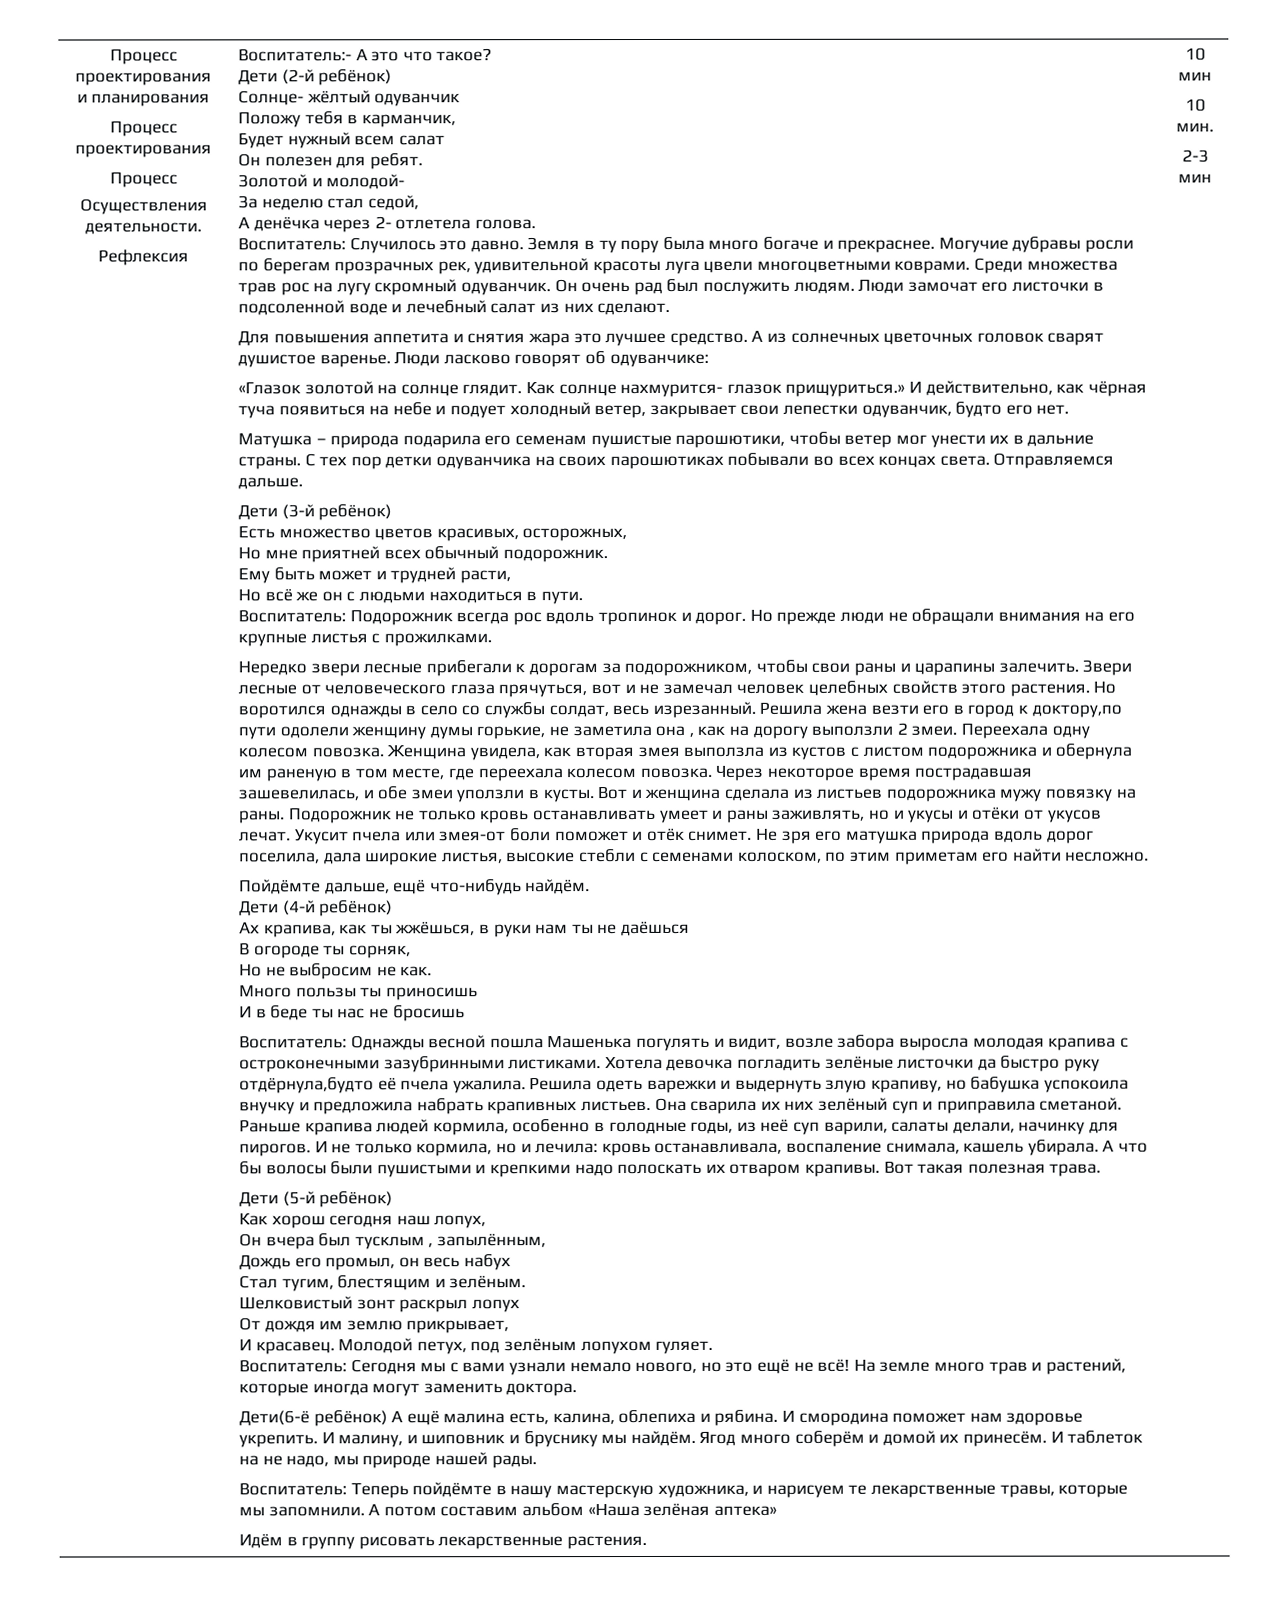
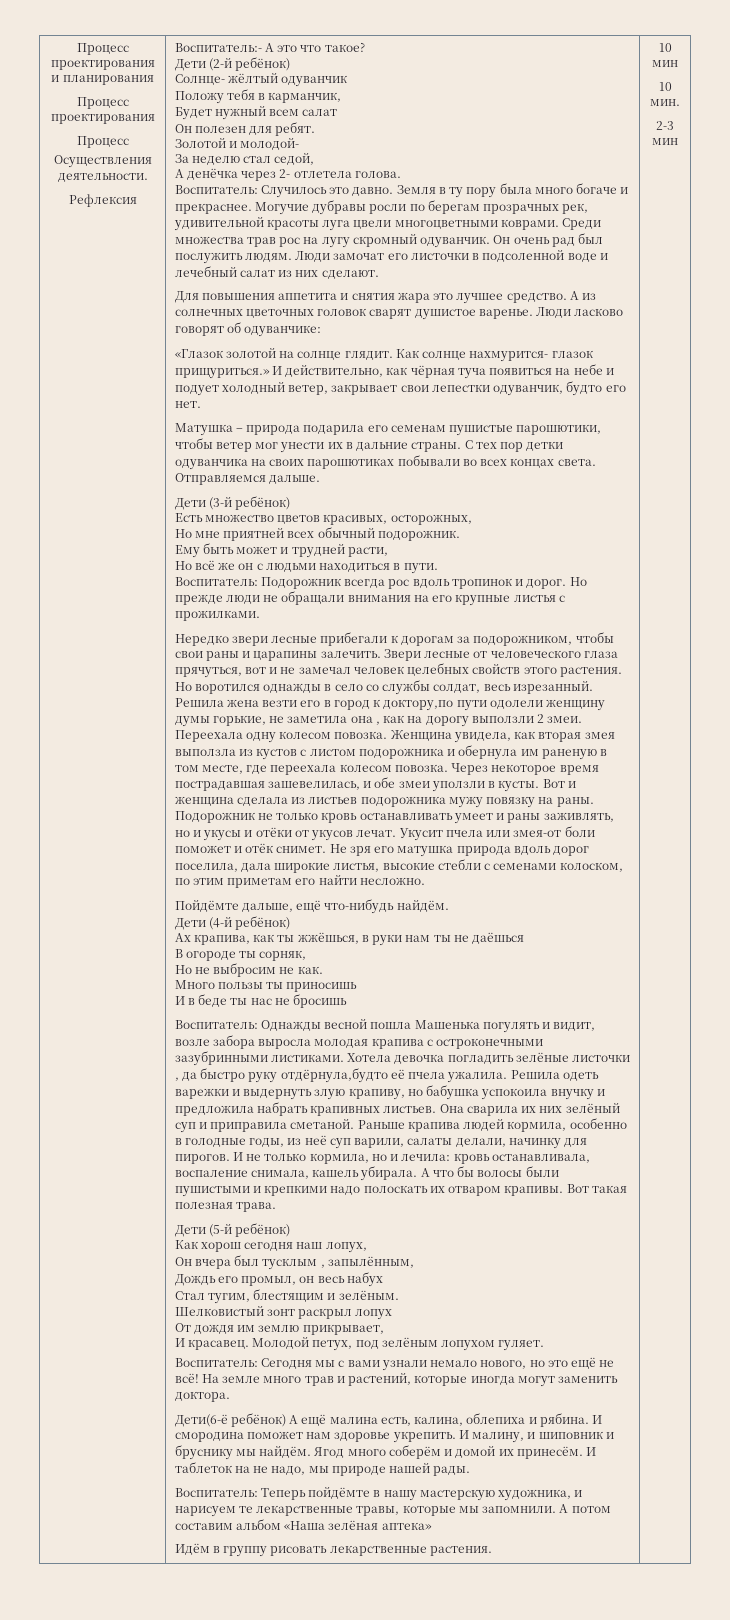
- Хотела девочка погладить зелёные листочки да быстро руку отдёрнула,будто её пчела ужалила.
+ Хотела девочка погладить зелёные листочки , да быстро руку отдёрнула,будто её пчела ужалила.

